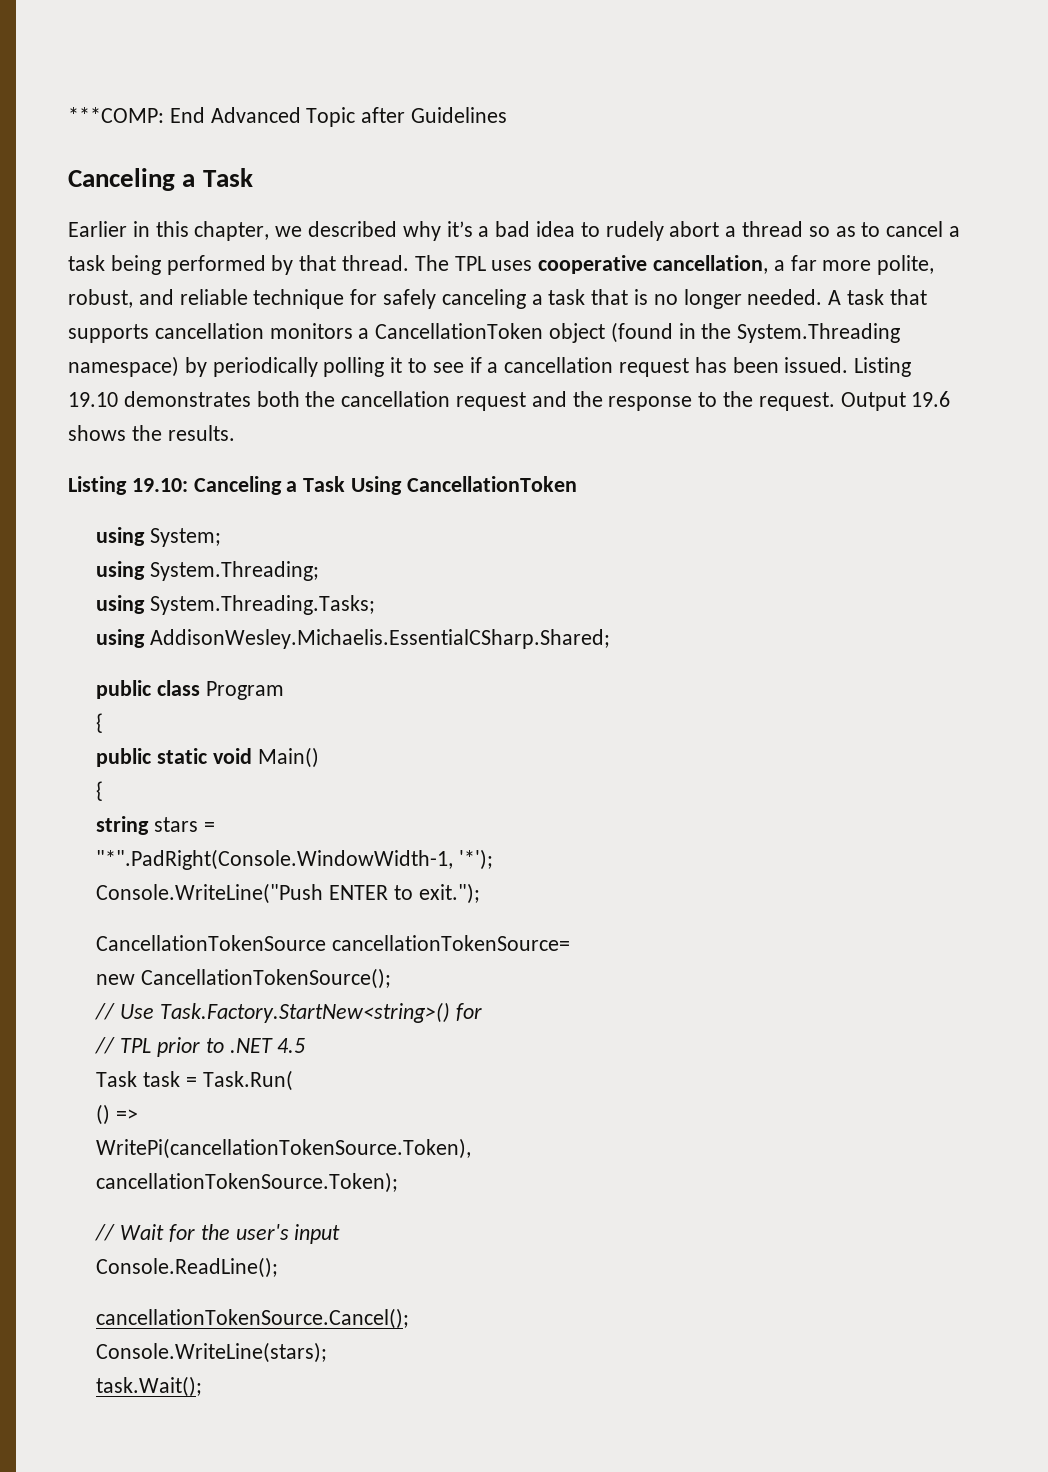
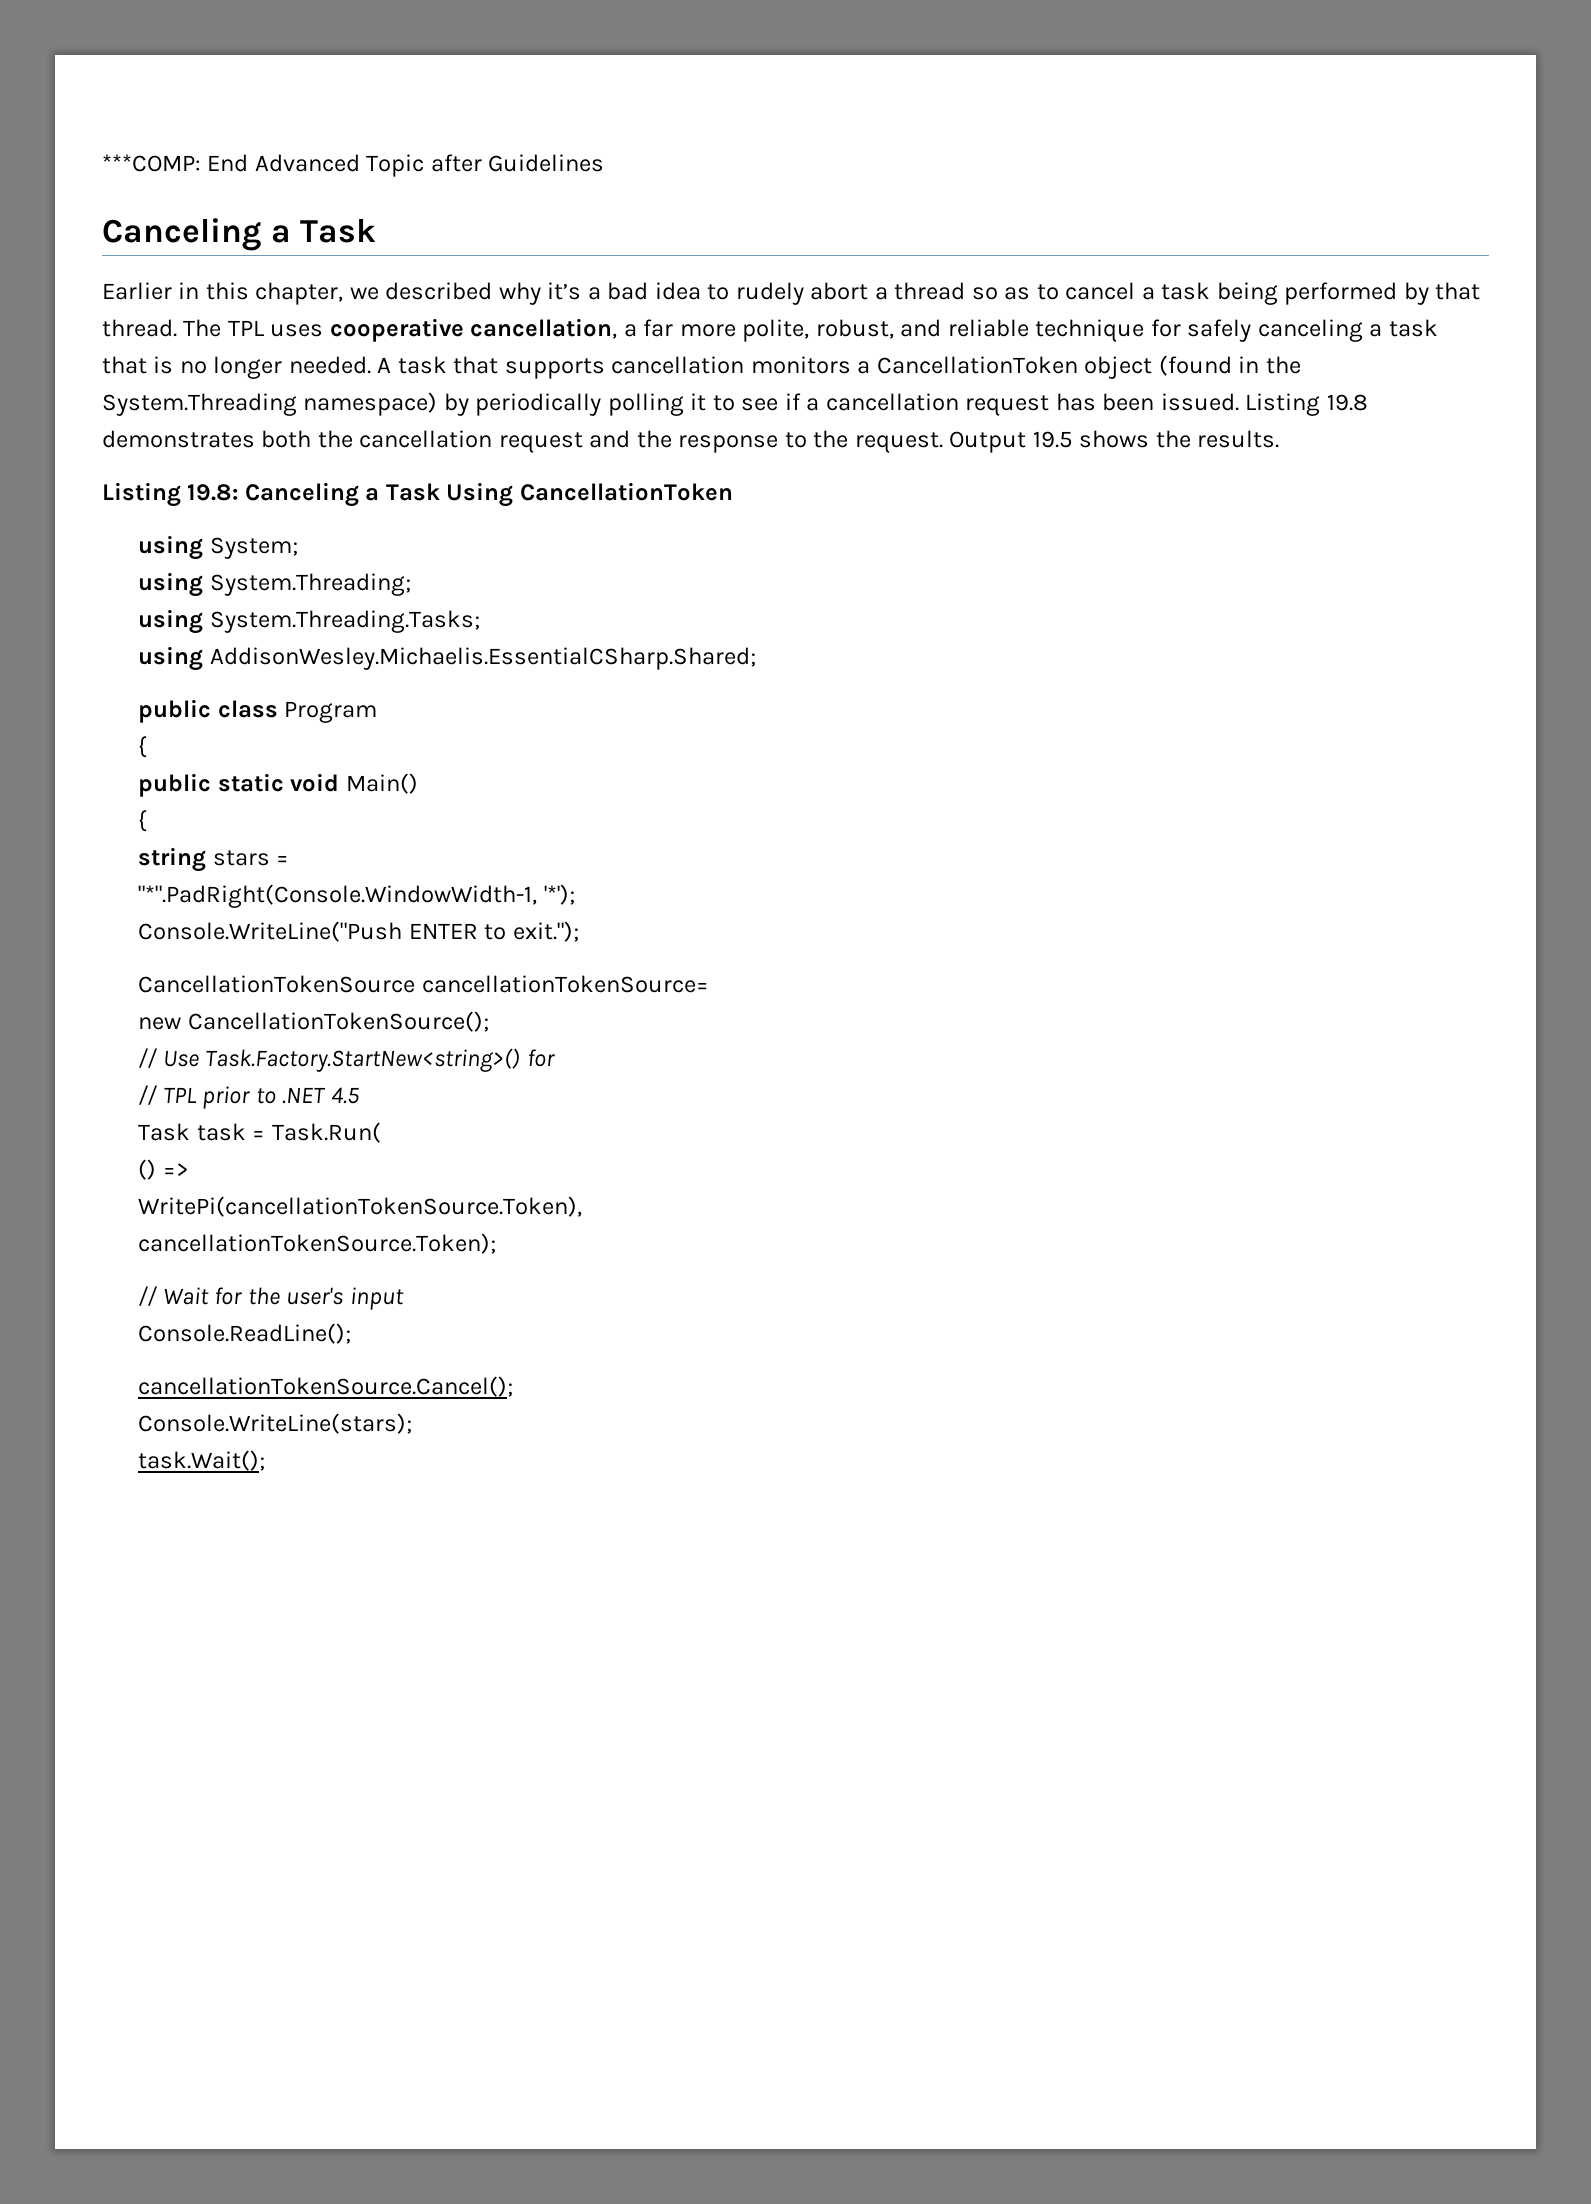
- Listing 19.10 demonstrates both the cancellation request and the response to the request.
+ Listing 19.8 demonstrates both the cancellation request and the response to the request.
- Output 19.6 shows the results.
+ Output 19.5 shows the results.
- Listing 19.10: Canceling a Task Using CancellationToken
+ Listing 19.8: Canceling a Task Using CancellationToken

